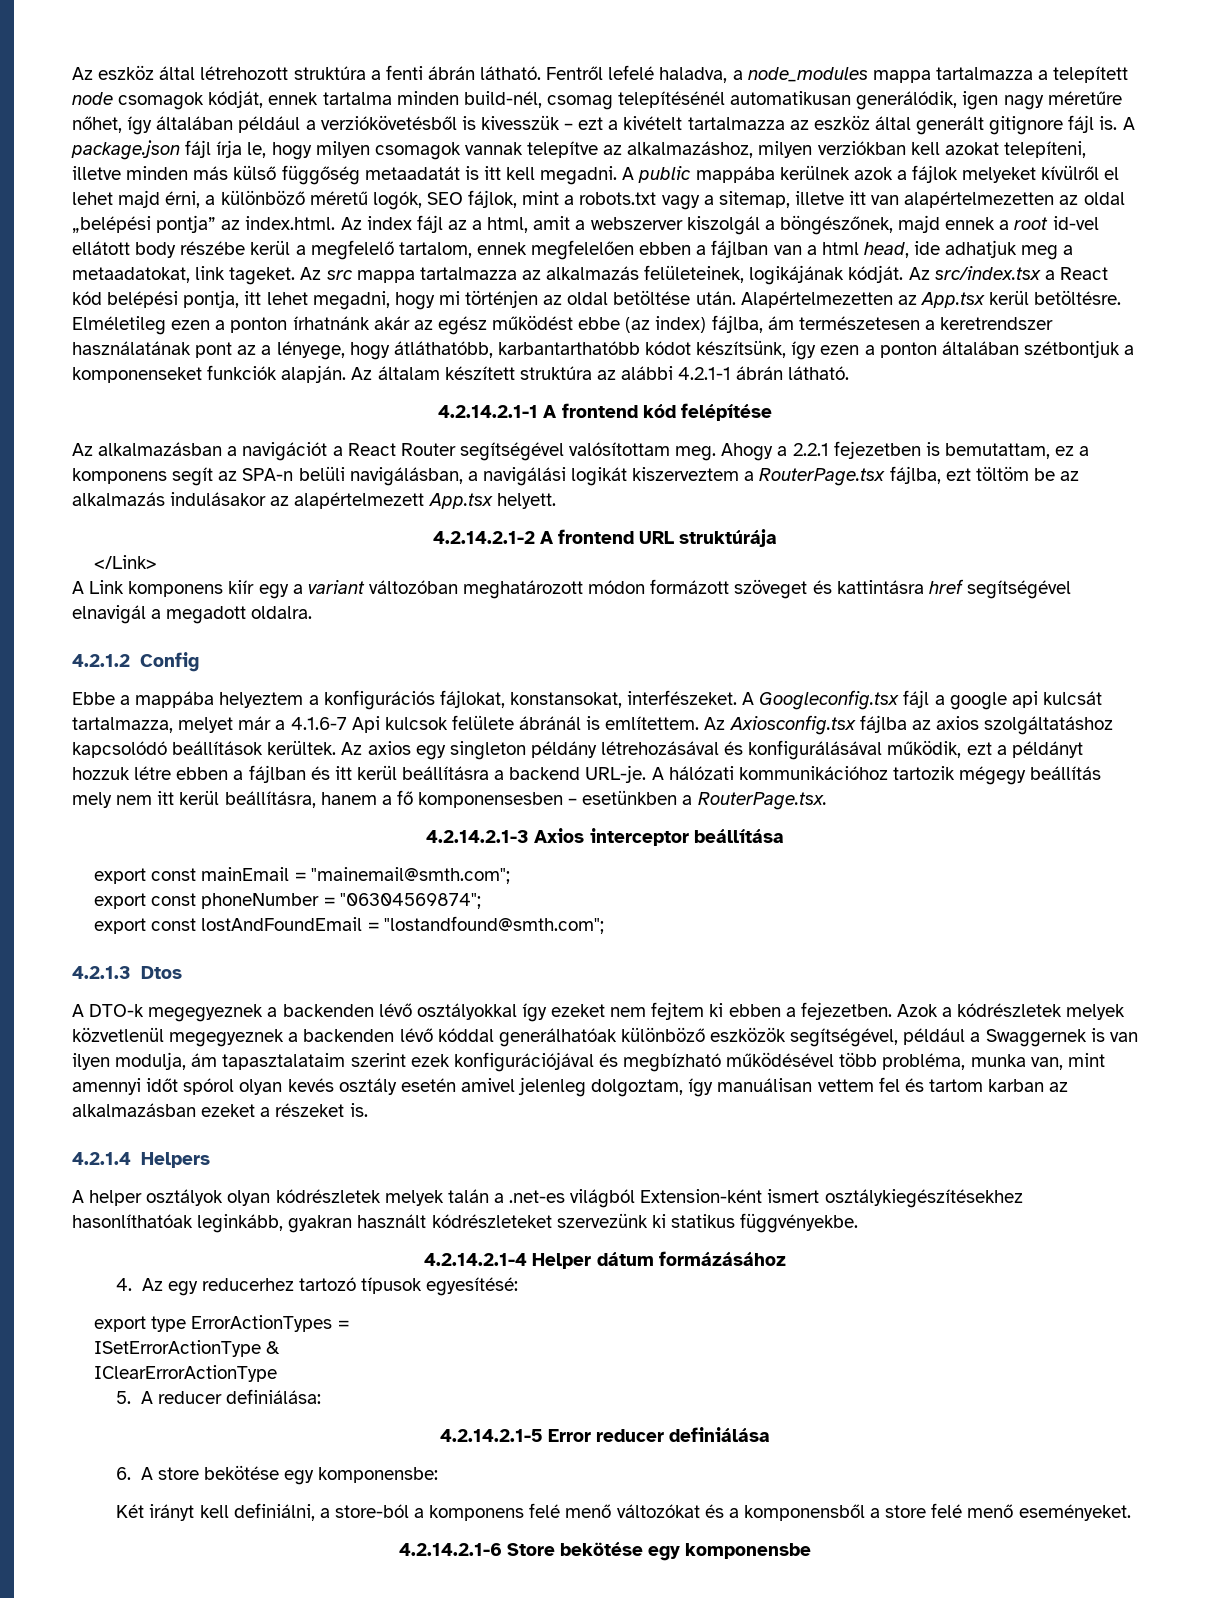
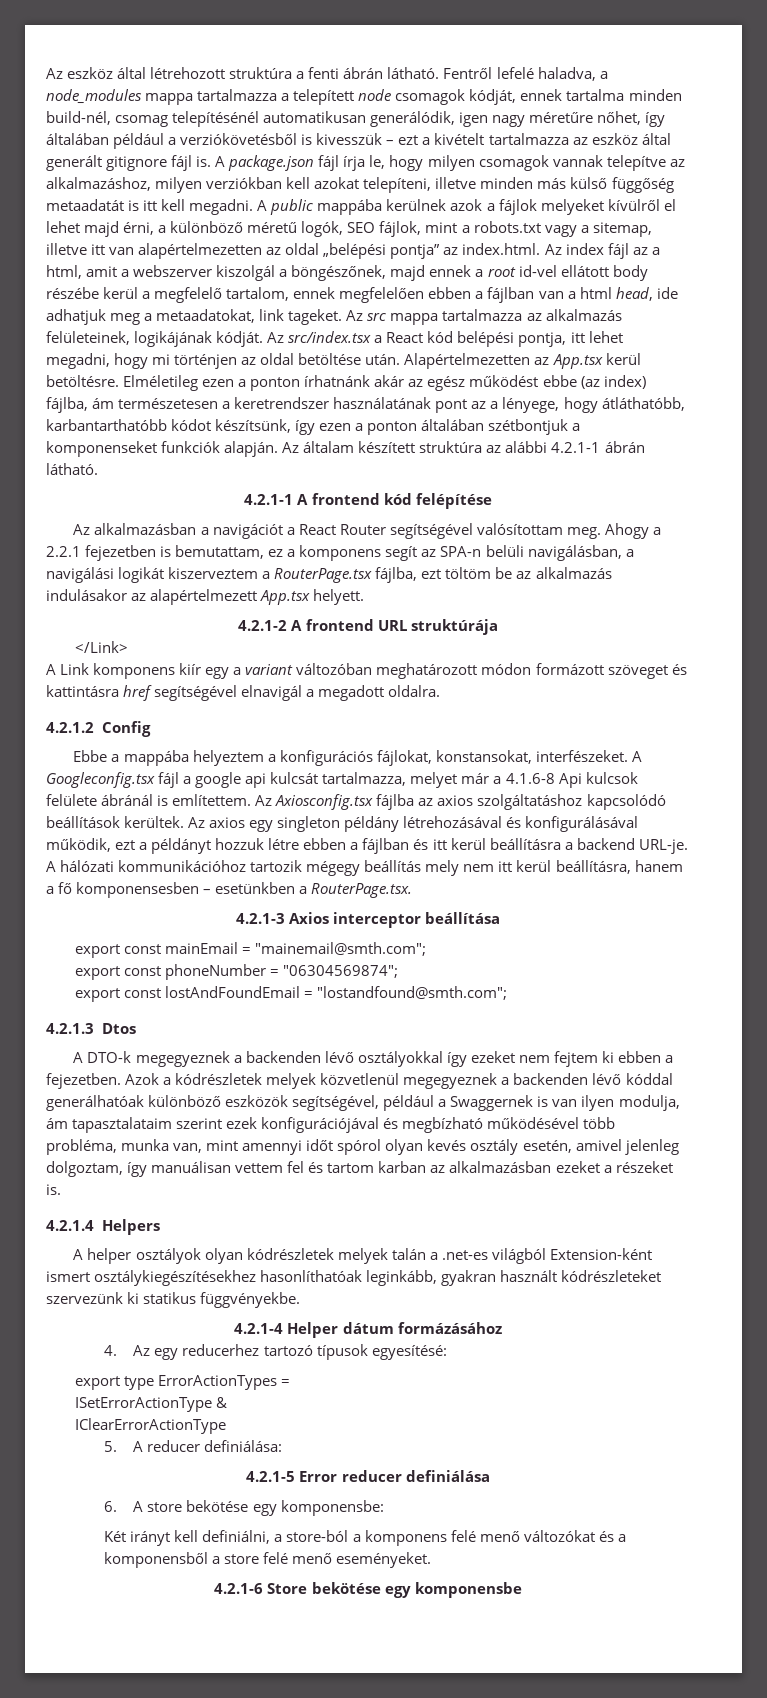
- 4.2.14.2.1-1 A frontend kód felépítése
+ 4.2.1-1 A frontend kód felépítése
- 4.2.14.2.1-2 A frontend URL struktúrája
+ 4.2.1-2 A frontend URL struktúrája
- A Googleconfig.tsx fájl a google api kulcsát tartalmazza, melyet már a 4.1.6-7 Api kulcsok felülete ábránál is említettem.
+ A Googleconfig.tsx fájl a google api kulcsát tartalmazza, melyet már a 4.1.6-8 Api kulcsok felülete ábránál is említettem.
- 4.2.14.2.1-3 Axios interceptor beállítása
+ 4.2.1-3 Axios interceptor beállítása
- Azok a kódrészletek melyek közvetlenül megegyeznek a backenden lévő kóddal generálhatóak különböző eszközök segítségével, például a Swaggernek is van ilyen modulja, ám tapasztalataim szerint ezek konfigurációjával és megbízható működésével több probléma, munka van, mint amennyi időt spórol olyan kevés osztály esetén amivel jelenleg dolgoztam, így manuálisan vettem fel és tartom karban az alkalmazásban ezeket a részeket is.
+ Azok a kódrészletek melyek közvetlenül megegyeznek a backenden lévő kóddal generálhatóak különböző eszközök segítségével, például a Swaggernek is van ilyen modulja, ám tapasztalataim szerint ezek konfigurációjával és megbízható működésével több probléma, munka van, mint amennyi időt spórol olyan kevés osztály esetén, amivel jelenleg dolgoztam, így manuálisan vettem fel és tartom karban az alkalmazásban ezeket a részeket is.
- 4.2.14.2.1-4 Helper dátum formázásához
+ 4.2.1-4 Helper dátum formázásához
- 4.2.14.2.1-5 Error reducer definiálása
+ 4.2.1-5 Error reducer definiálása
- 4.2.14.2.1-6 Store bekötése egy komponensbe
+ 4.2.1-6 Store bekötése egy komponensbe

